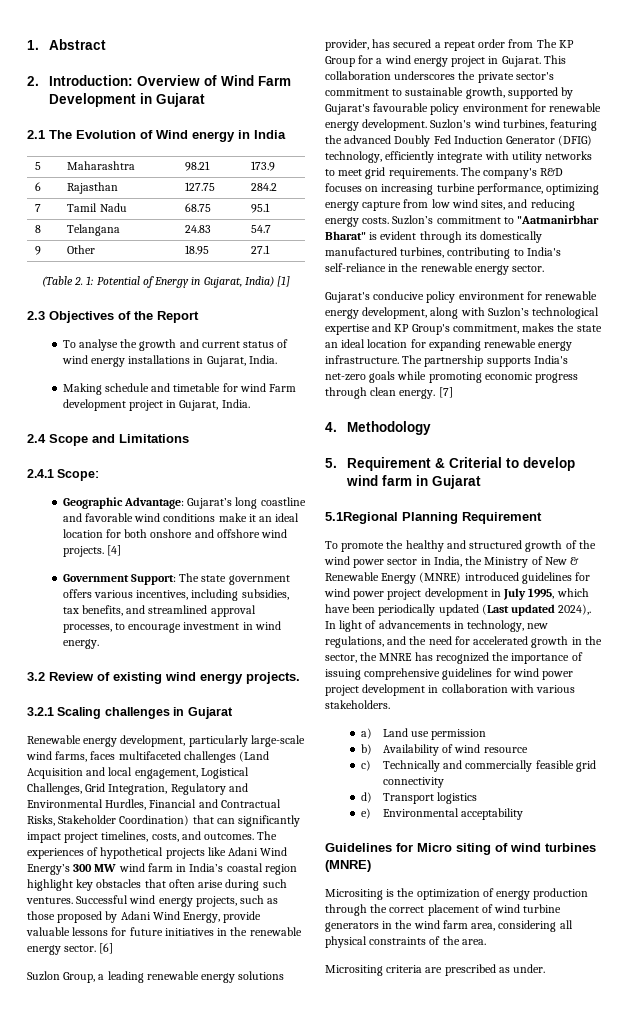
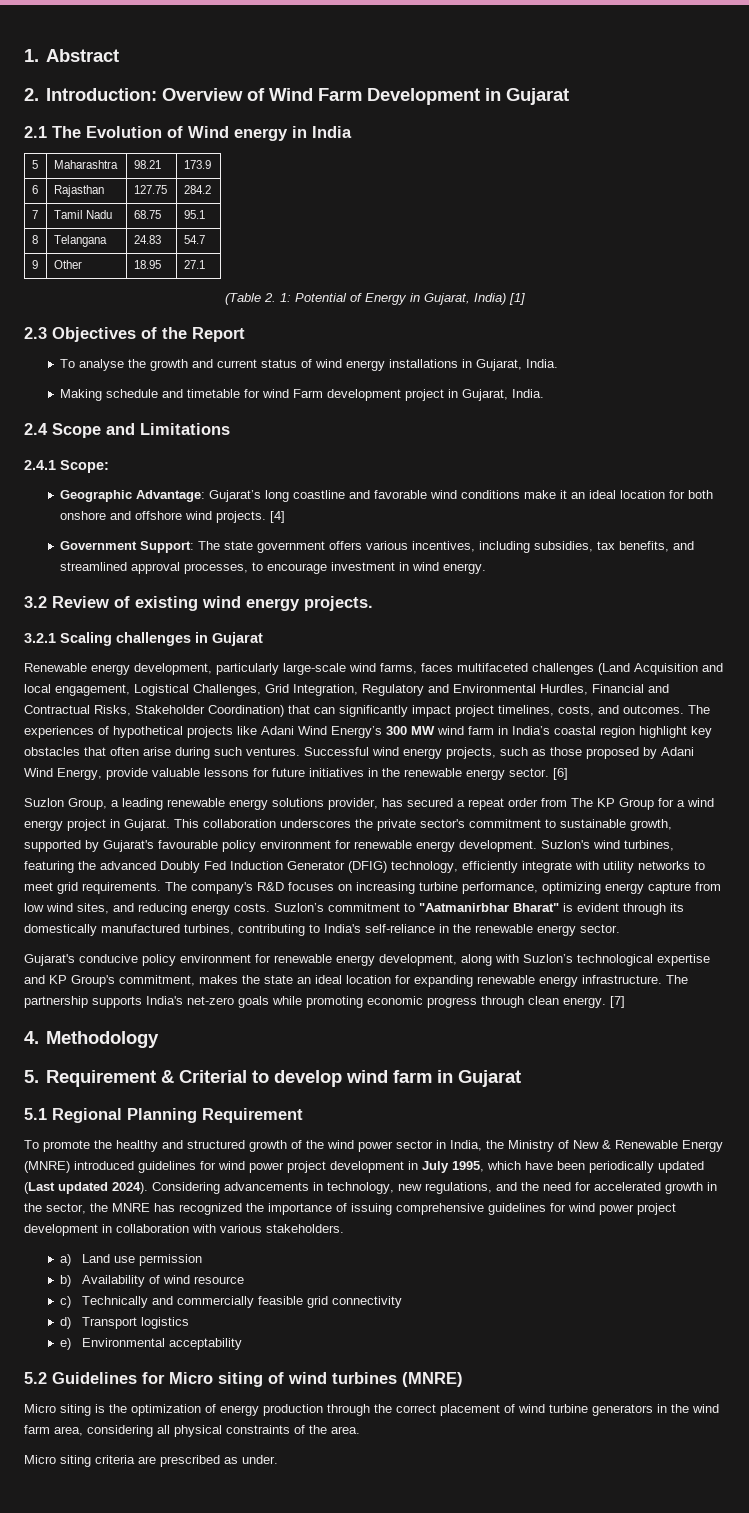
- 5.1Regional Planning Requirement
+ 5.1 Regional Planning Requirement
- To promote the healthy and structured growth of the wind power sector in India, the Ministry of New & Renewable Energy (MNRE) introduced guidelines for wind power project development in July 1995, which have been periodically updated (Last updated 2024),. In light of advancements in technology, new regulations, and the need for accelerated growth in the sector, the MNRE has recognized the importance of issuing comprehensive guidelines for wind power project development in collaboration with various stakeholders.
+ To promote the healthy and structured growth of the wind power sector in India, the Ministry of New & Renewable Energy (MNRE) introduced guidelines for wind power project development in July 1995, which have been periodically updated (Last updated 2024). Considering advancements in technology, new regulations, and the need for accelerated growth in the sector, the MNRE has recognized the importance of issuing comprehensive guidelines for wind power project development in collaboration with various stakeholders.
- Guidelines for Micro siting of wind turbines (MNRE)
+ 5.2 Guidelines for Micro siting of wind turbines (MNRE)
- Micrositing is the optimization of energy production through the correct placement of wind turbine generators in the wind farm area, considering all physical constraints of the area.
+ Micro siting is the optimization of energy production through the correct placement of wind turbine generators in the wind farm area, considering all physical constraints of the area.
- Micrositing criteria are prescribed as under.
+ Micro siting criteria are prescribed as under.

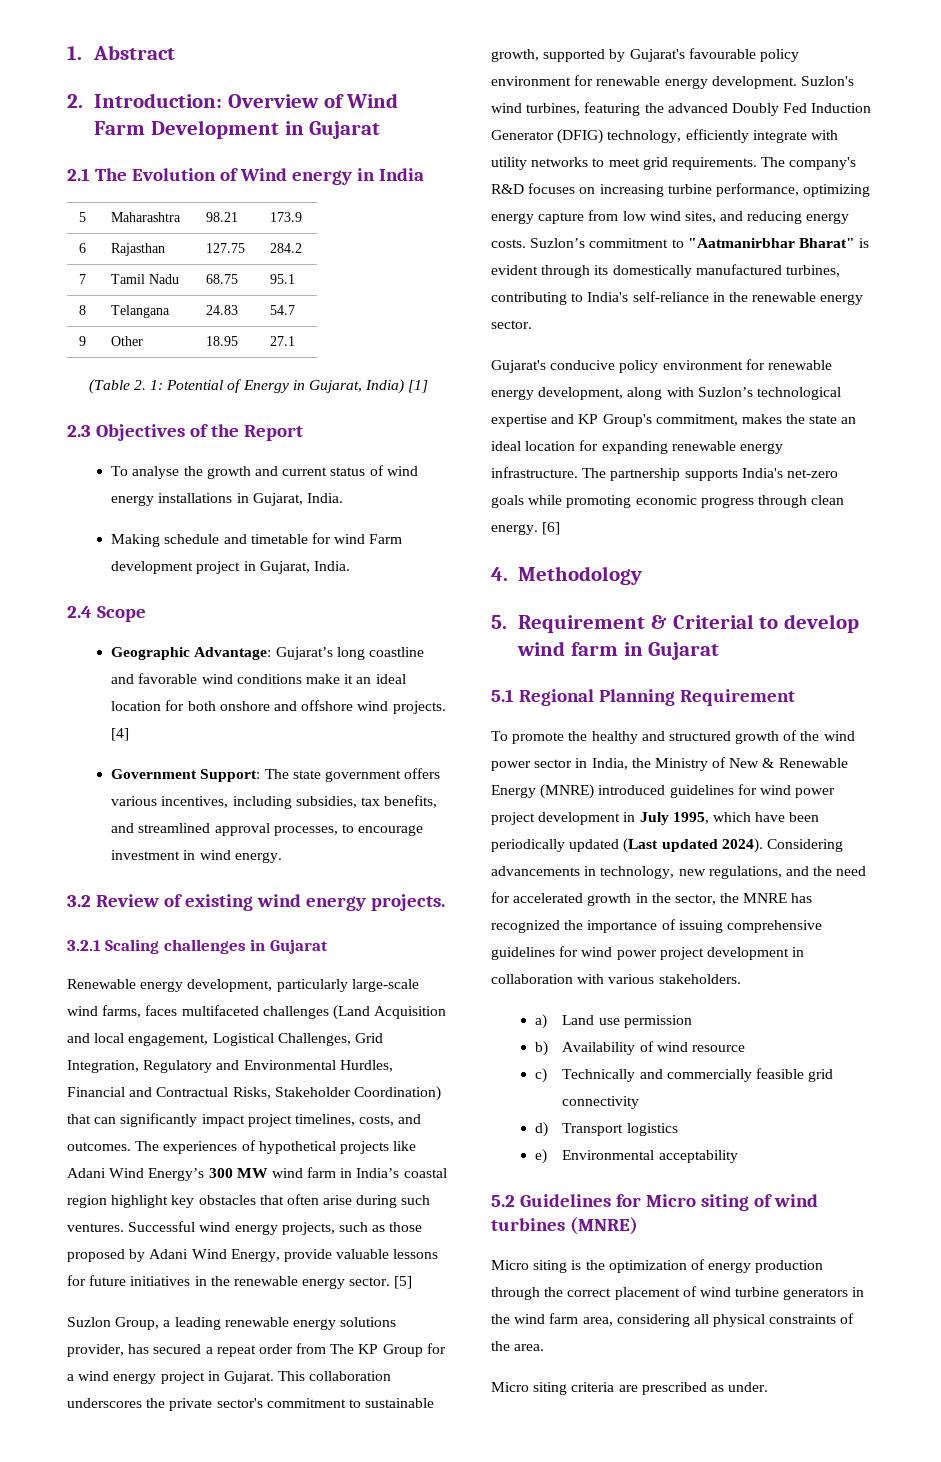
- 2.4 Scope and Limitations
- 2.4.1 Scope:
+ 2.4 Scope
- [6]
+ [5]
- [7]
+ [6]

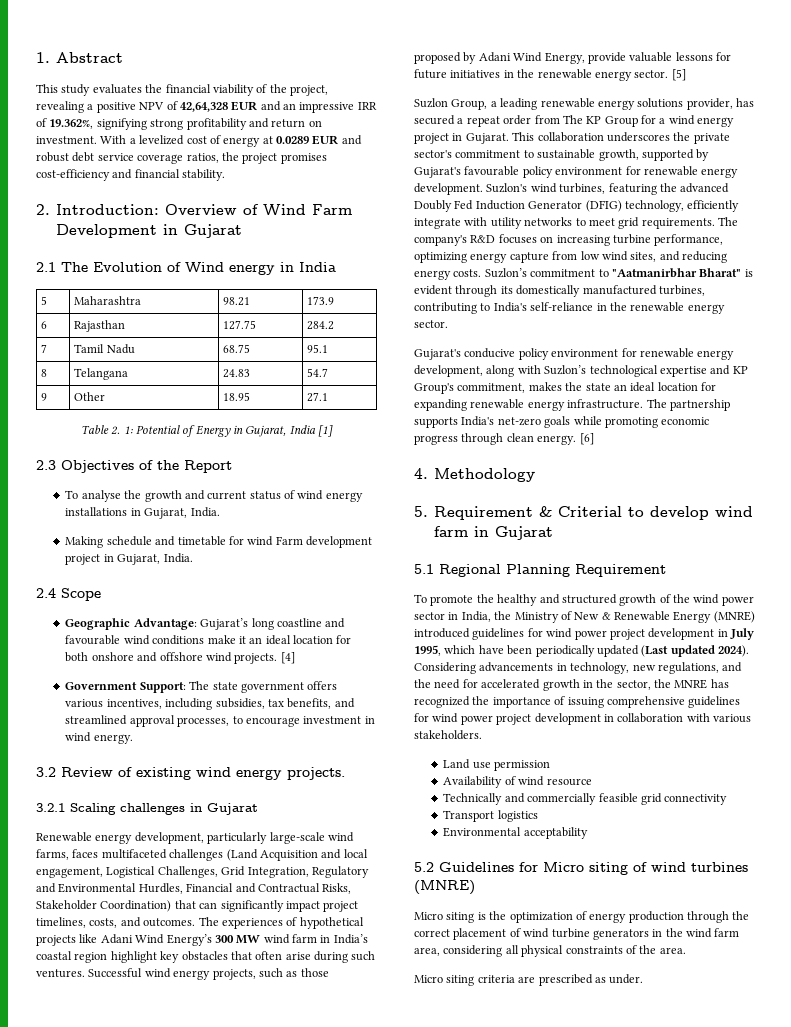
+ This study evaluates the financial viability of the project, revealing a positive NPV of 42,64,328 EUR and an impressive IRR of 19.362%, signifying strong profitability and return on investment. With a levelized cost of energy at 0.0289 EUR and robust debt service coverage ratios, the project promises cost-efficiency and financial stability.
- (Table 2. 1: Potential of Energy in Gujarat, India) [1]
+ Table 2. 1: Potential of Energy in Gujarat, India [1]
- Geographic Advantage: Gujarat’s long coastline and favorable wind conditions make it an ideal location for both onshore and offshore wind projects.
+ Geographic Advantage: Gujarat’s long coastline and favourable wind conditions make it an ideal location for both onshore and offshore wind projects.
- a) Land use permission
+ Land use permission
- b) Availability of wind resource
+ Availability of wind resource
- c) Technically and commercially feasible grid connectivity
+ Technically and commercially feasible grid connectivity
- d) Transport logistics
+ Transport logistics
- e) Environmental acceptability
+ Environmental acceptability

